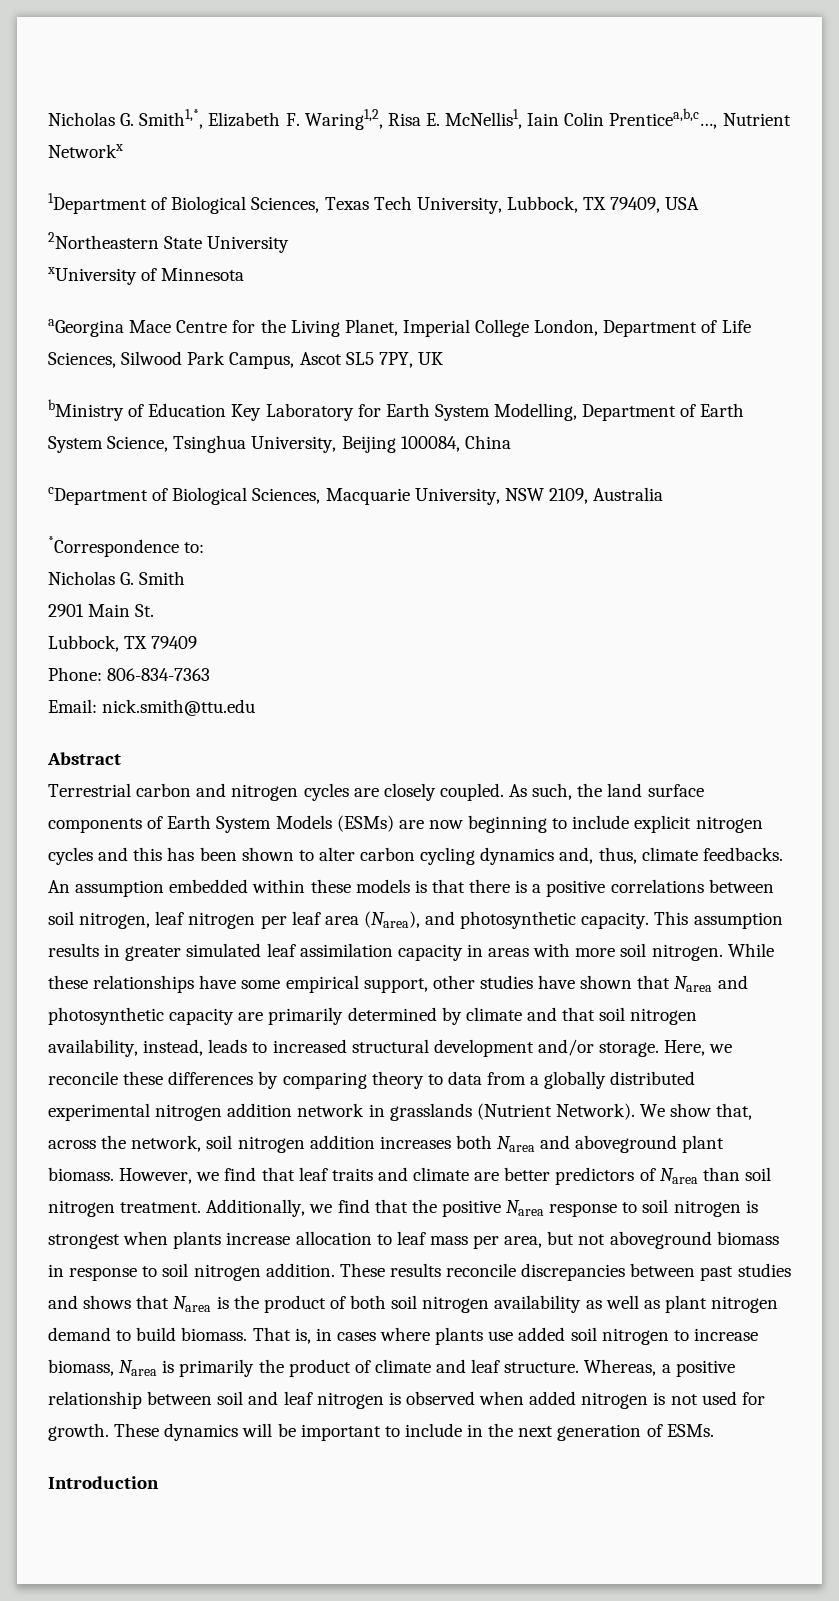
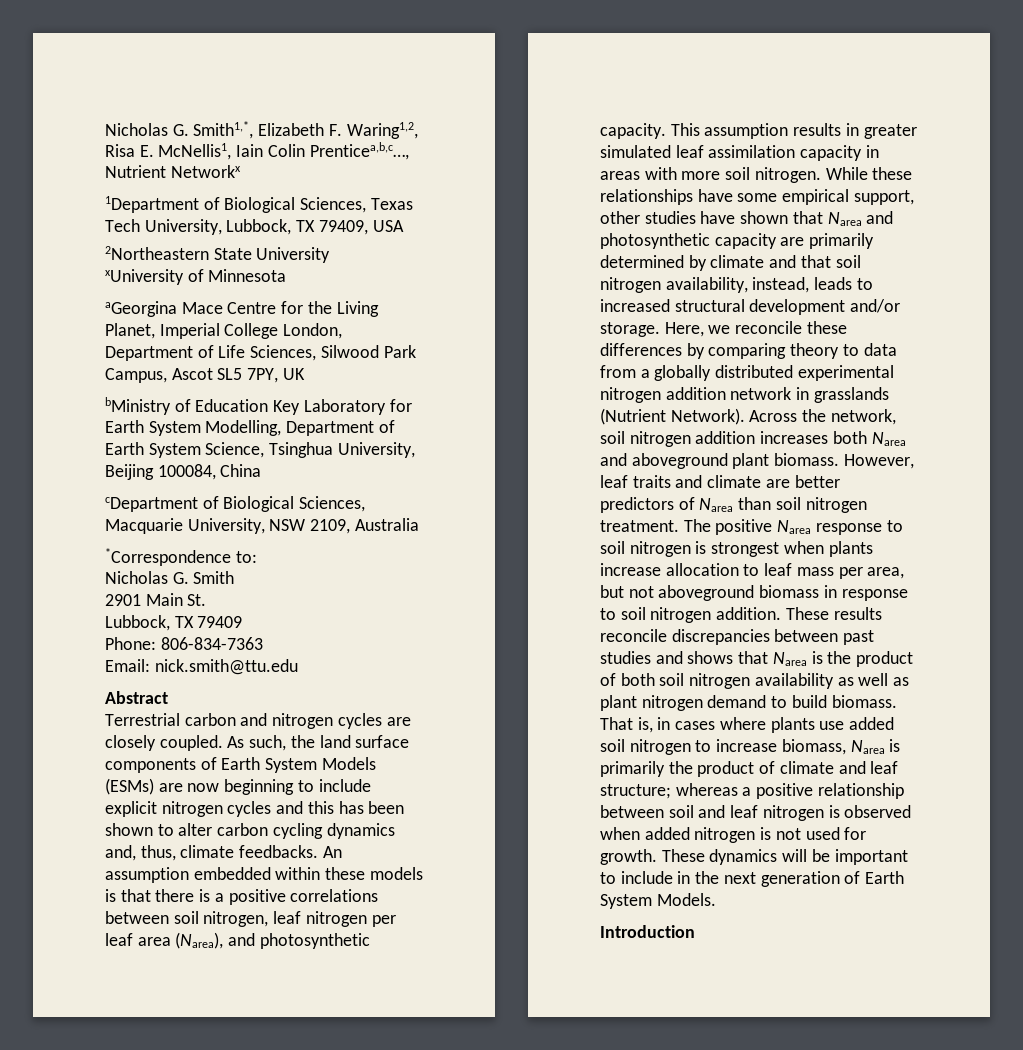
- We show that, across the network, soil nitrogen addition increases both Narea and aboveground plant biomass.
+ Across the network, soil nitrogen addition increases both Narea and aboveground plant biomass.
- However, we find that leaf traits and climate are better predictors of Narea than soil nitrogen treatment.
+ However, leaf traits and climate are better predictors of Narea than soil nitrogen treatment.
- Additionally, we find that the positive Narea response to soil nitrogen is strongest when plants increase allocation to leaf mass per area, but not aboveground biomass in response to soil nitrogen addition.
+ The positive Narea response to soil nitrogen is strongest when plants increase allocation to leaf mass per area, but not aboveground biomass in response to soil nitrogen addition.
- That is, in cases where plants use added soil nitrogen to increase biomass, Narea is primarily the product of climate and leaf structure. Whereas, a positive relationship between soil and leaf nitrogen is observed when added nitrogen is not used for growth.
+ That is, in cases where plants use added soil nitrogen to increase biomass, Narea is primarily the product of climate and leaf structure; whereas a positive relationship between soil and leaf nitrogen is observed when added nitrogen is not used for growth.
- These dynamics will be important to include in the next generation of ESMs.
+ These dynamics will be important to include in the next generation of Earth System Models.

